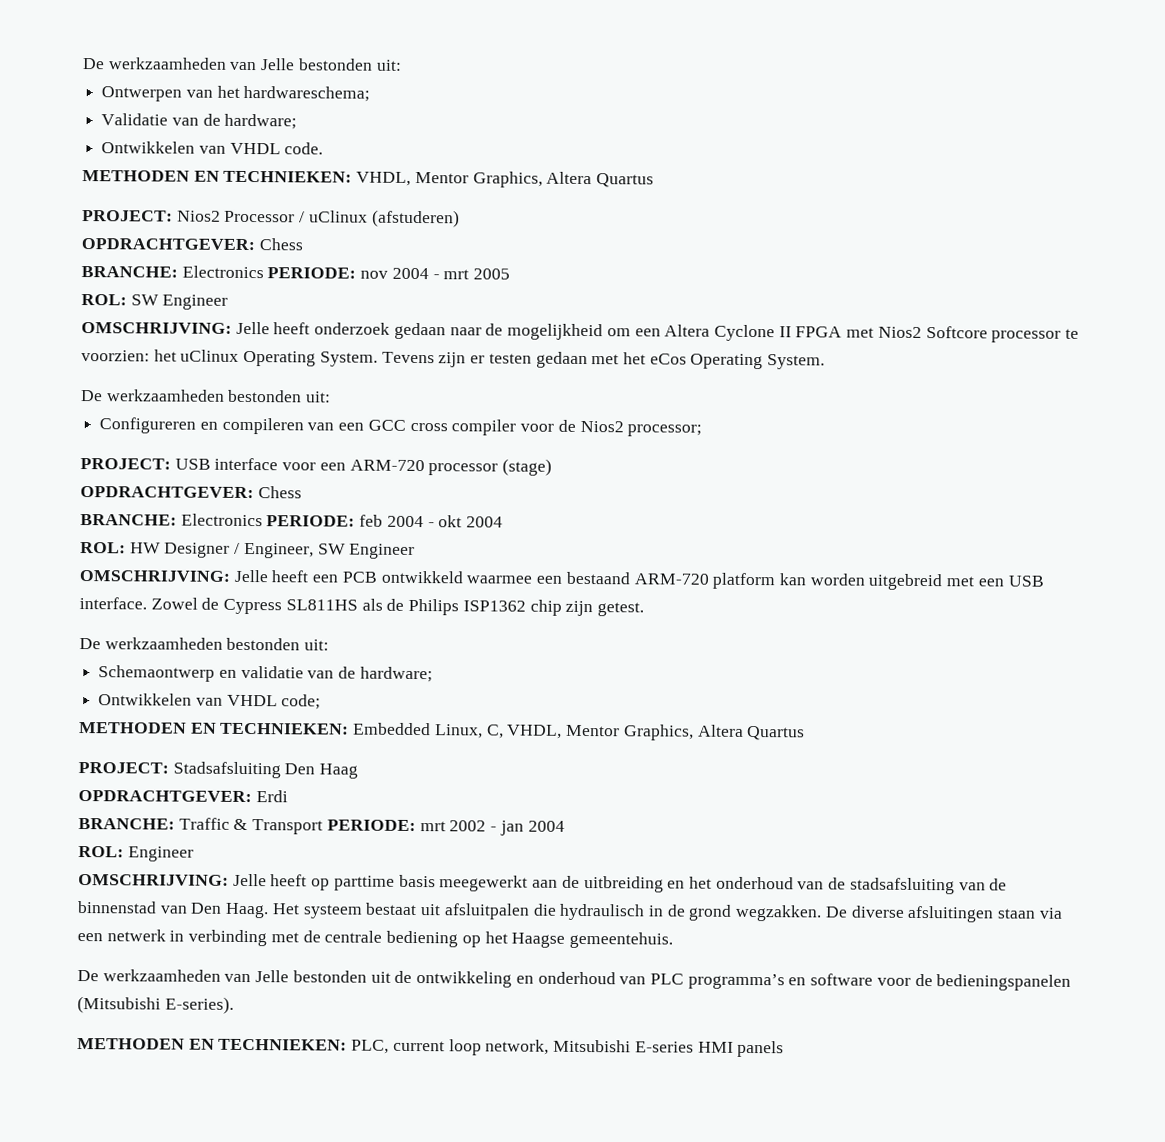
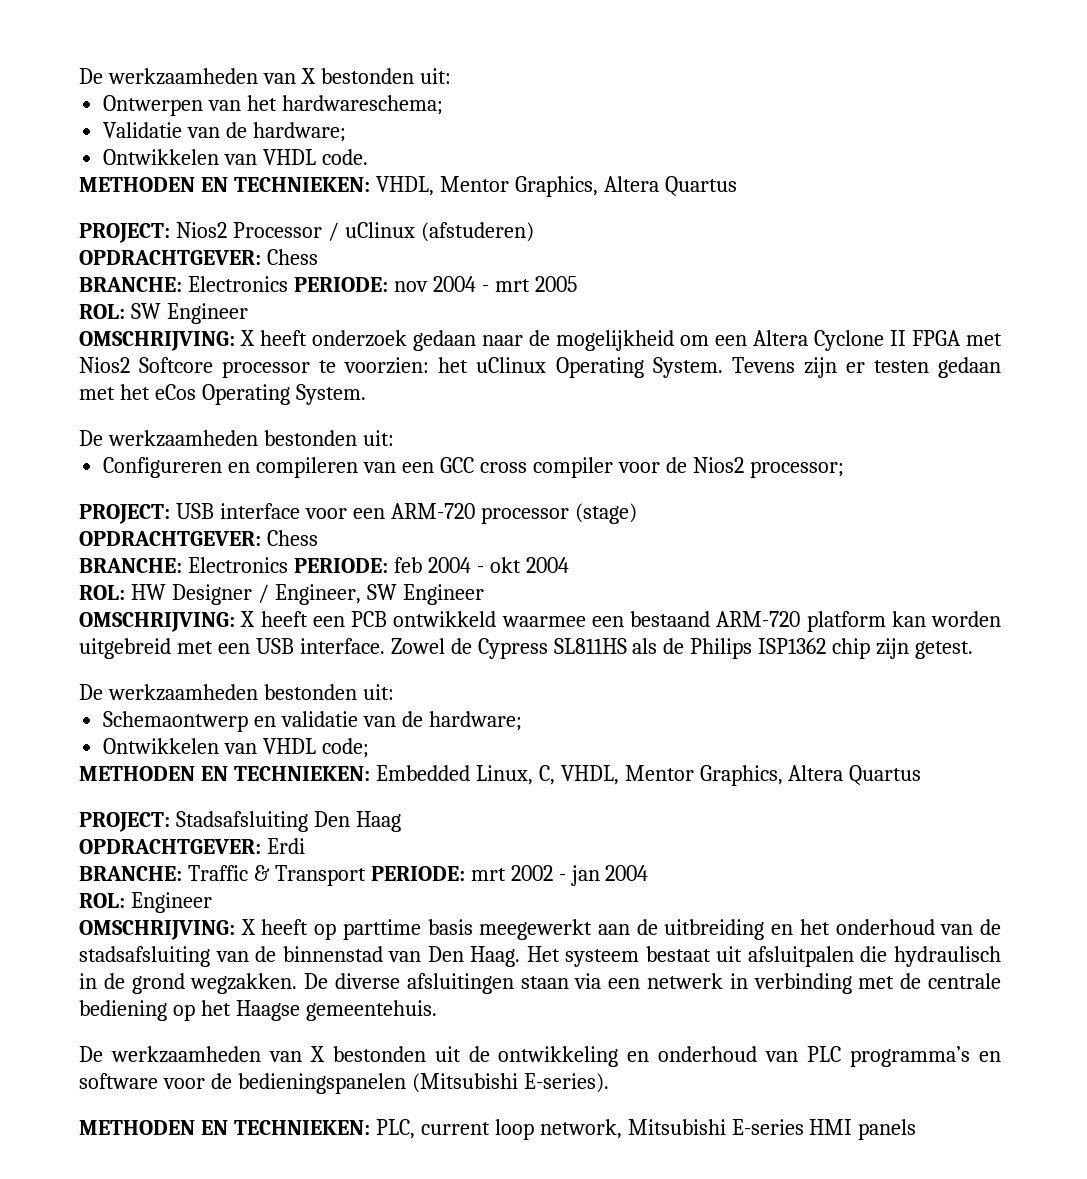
- De werkzaamheden van Jelle bestonden uit:
+ De werkzaamheden van X bestonden uit:
- OMSCHRIJVING: Jelle heeft onderzoek gedaan naar de mogelijkheid om een Altera Cyclone II FPGA met Nios2 Softcore processor te voorzien: het uClinux Operating System.
+ OMSCHRIJVING: X heeft onderzoek gedaan naar de mogelijkheid om een Altera Cyclone II FPGA met Nios2 Softcore processor te voorzien: het uClinux Operating System.
- OMSCHRIJVING: Jelle heeft een PCB ontwikkeld waarmee een bestaand ARM-720 platform kan worden uitgebreid met een USB interface.
+ OMSCHRIJVING: X heeft een PCB ontwikkeld waarmee een bestaand ARM-720 platform kan worden uitgebreid met een USB interface.
- OMSCHRIJVING: Jelle heeft op parttime basis meegewerkt aan de uitbreiding en het onderhoud van de stadsafsluiting van de binnenstad van Den Haag.
+ OMSCHRIJVING: X heeft op parttime basis meegewerkt aan de uitbreiding en het onderhoud van de stadsafsluiting van de binnenstad van Den Haag.
- De werkzaamheden van Jelle bestonden uit de ontwikkeling en onderhoud van PLC programma’s en software voor de bedieningspanelen (Mitsubishi E-series).
+ De werkzaamheden van X bestonden uit de ontwikkeling en onderhoud van PLC programma’s en software voor de bedieningspanelen (Mitsubishi E-series).

